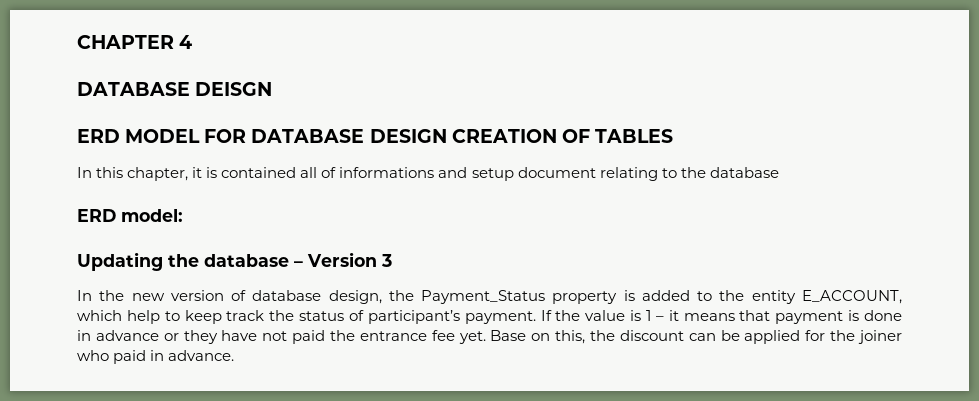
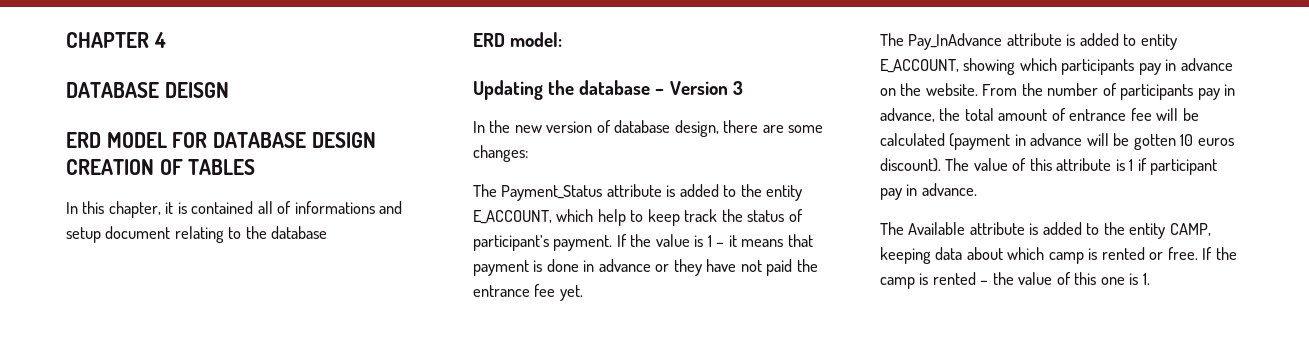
- In the new version of database design, the Payment_Status property is added to the entity E_ACCOUNT, which help to keep track the status of participant’s payment.
+ In the new version of database design, there are some changes:
+ The Payment_Status attribute is added to the entity E_ACCOUNT, which help to keep track the status of participant’s payment.
- If the value is 1 – it means that payment is done in advance or they have not paid the entrance fee yet. Base on this, the discount can be applied for the joiner who paid in advance.
+ If the value is 1 – it means that payment is done in advance or they have not paid the entrance fee yet.
+ The Pay_InAdvance attribute is added to entity E_ACCOUNT, showing which participants pay in advance on the website. From the number of participants pay in advance, the total amount of entrance fee will be calculated (payment in advance will be gotten 10 euros discount). The value of this attribute is 1 if participant pay in advance.
+ The Available attribute is added to the entity CAMP, keeping data about which camp is rented or free. If the camp is rented – the value of this one is 1.

